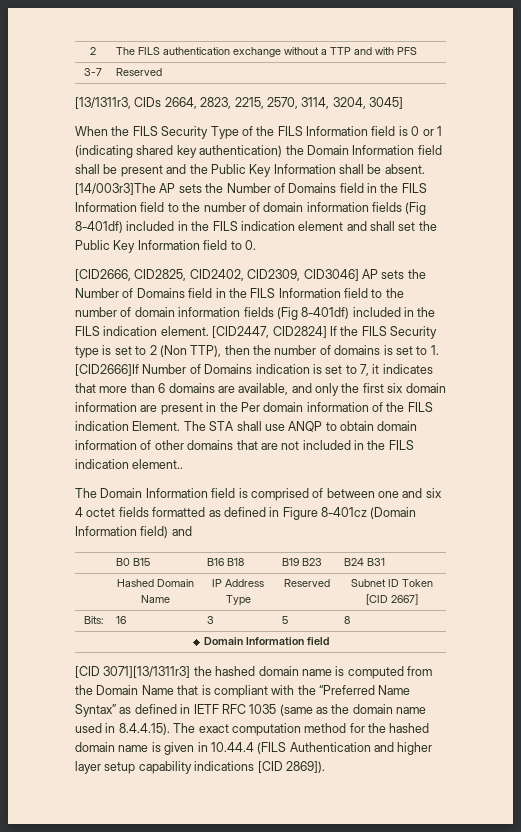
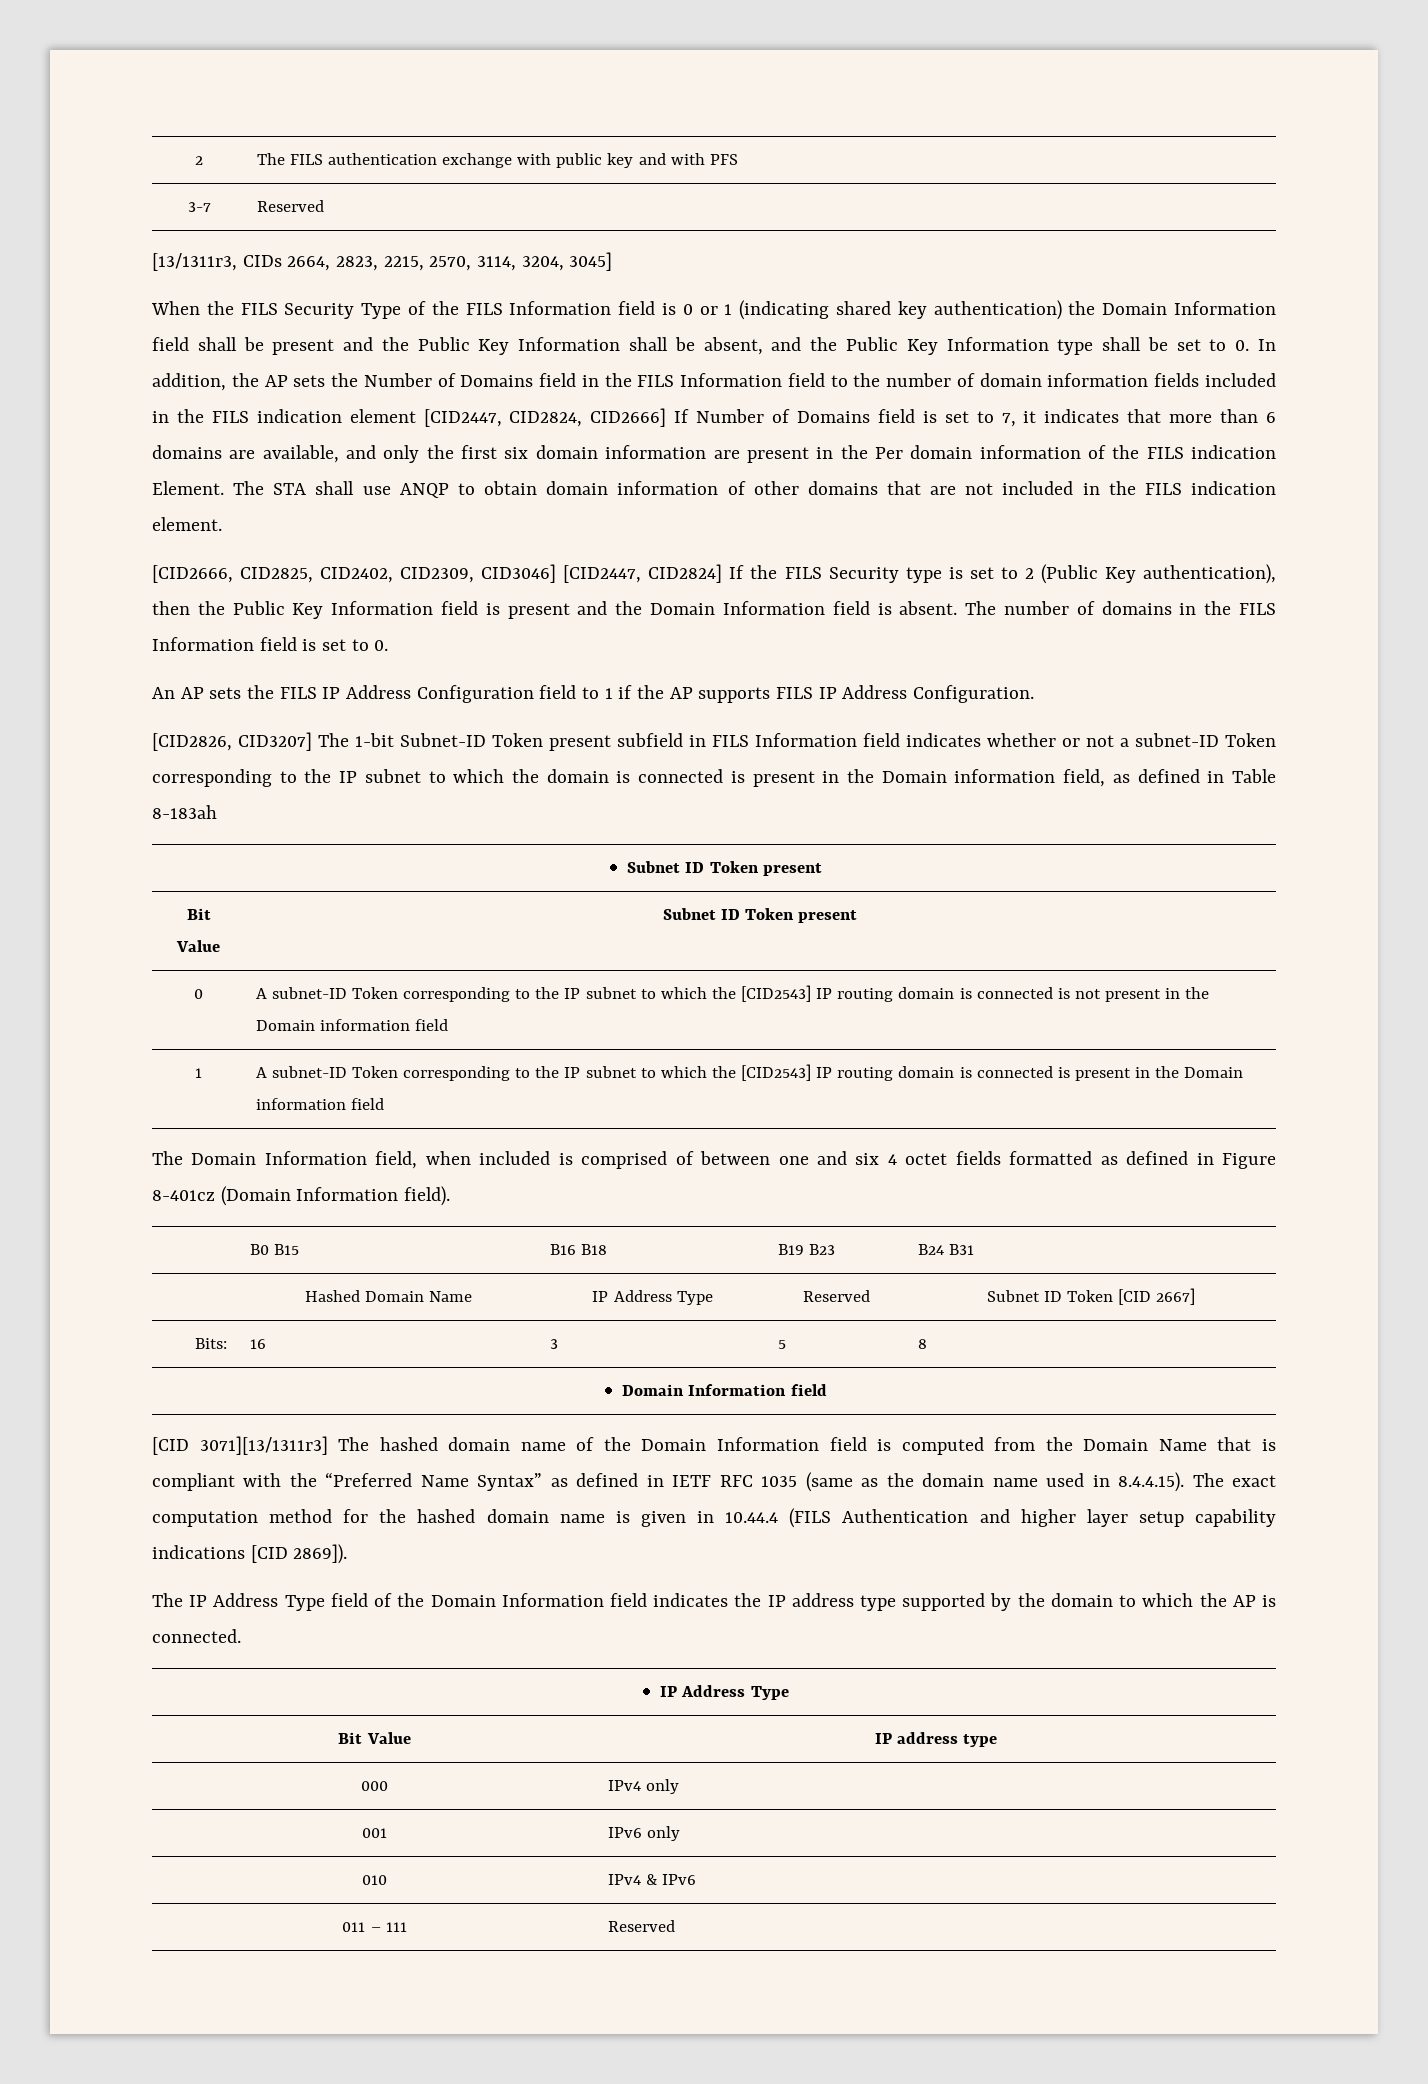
- 2 | The FILS authentication exchange without a TTP and with PFS
+ 2 | The FILS authentication exchange with public key and with PFS
- When the FILS Security Type of the FILS Information field is 0 or 1 (indicating shared key authentication) the Domain Information field shall be present and the Public Key Information shall be absent. [14/003r3]The AP sets the Number of Domains field in the FILS Information field to the number of domain information fields (Fig 8-401df) included in the FILS indication element and shall set the Public Key Information field to 0.
- [CID2666, CID2825, CID2402, CID2309, CID3046] AP sets the Number of Domains field in the FILS Information field to the number of domain information fields (Fig 8-401df) included in the FILS indication element. [CID2447, CID2824] If the FILS Security type is set to 2 (Non TTP), then the number of domains is set to 1. [CID2666]If Number of Domains indication is set to 7, it indicates that more than 6 domains are available, and only the first six domain information are present in the Per domain information of the FILS indication Element.
+ When the FILS Security Type of the FILS Information field is 0 or 1 (indicating shared key authentication) the Domain Information field shall be present and the Public Key Information shall be absent, and the Public Key Information type shall be set to 0. In addition, the AP sets the Number of Domains field in the FILS Information field to the number of domain information fields included in the FILS indication element [CID2447, CID2824, CID2666] If Number of Domains field is set to 7, it indicates that more than 6 domains are available, and only the first six domain information are present in the Per domain information of the FILS indication Element.
- The STA shall use ANQP to obtain domain information of other domains that are not included in the FILS indication element..
+ The STA shall use ANQP to obtain domain information of other domains that are not included in the FILS indication element.
+ [CID2666, CID2825, CID2402, CID2309, CID3046] [CID2447, CID2824] If the FILS Security type is set to 2 (Public Key authentication), then the Public Key Information field is present and the Domain Information field is absent. The number of domains in the FILS Information field is set to 0.
+ An AP sets the FILS IP Address Configuration field to 1 if the AP supports FILS IP Address Configuration.
+ [CID2826, CID3207] The 1-bit Subnet-ID Token present subfield in FILS Information field indicates whether or not a subnet-ID Token corresponding to the IP subnet to which the domain is connected is present in the Domain information field, as defined in Table 8-183ah
+ Subnet ID Token present
+ Bit Value | Subnet ID Token present
+ 0 | A subnet-ID Token corresponding to the IP subnet to which the [CID2543] IP routing domain is connected is not present in the Domain information field
+ 1 | A subnet-ID Token corresponding to the IP subnet to which the [CID2543] IP routing domain is connected is present in the Domain information field
- The Domain Information field is comprised of between one and six 4 octet fields formatted as defined in Figure 8-401cz (Domain Information field) and
+ The Domain Information field, when included is comprised of between one and six 4 octet fields formatted as defined in Figure 8-401cz (Domain Information field).
- [CID 3071][13/1311r3] the hashed domain name is computed from the Domain Name that is compliant with the “Preferred Name Syntax” as defined in IETF RFC 1035 (same as the domain name used in 8.4.4.15). The exact computation method for the hashed domain name is given in 10.44.4 (FILS Authentication and higher layer setup capability indications [CID 2869]).
+ [CID 3071][13/1311r3] The hashed domain name of the Domain Information field is computed from the Domain Name that is compliant with the “Preferred Name Syntax” as defined in IETF RFC 1035 (same as the domain name used in 8.4.4.15). The exact computation method for the hashed domain name is given in 10.44.4 (FILS Authentication and higher layer setup capability indications [CID 2869]).
+ The IP Address Type field of the Domain Information field indicates the IP address type supported by the domain to which the AP is connected.
+ IP Address Type
+ Bit Value | IP address type
+ 000 | IPv4 only
+ 001 | IPv6 only
+ 010 | IPv4 & IPv6
+ 011 – 111 | Reserved

